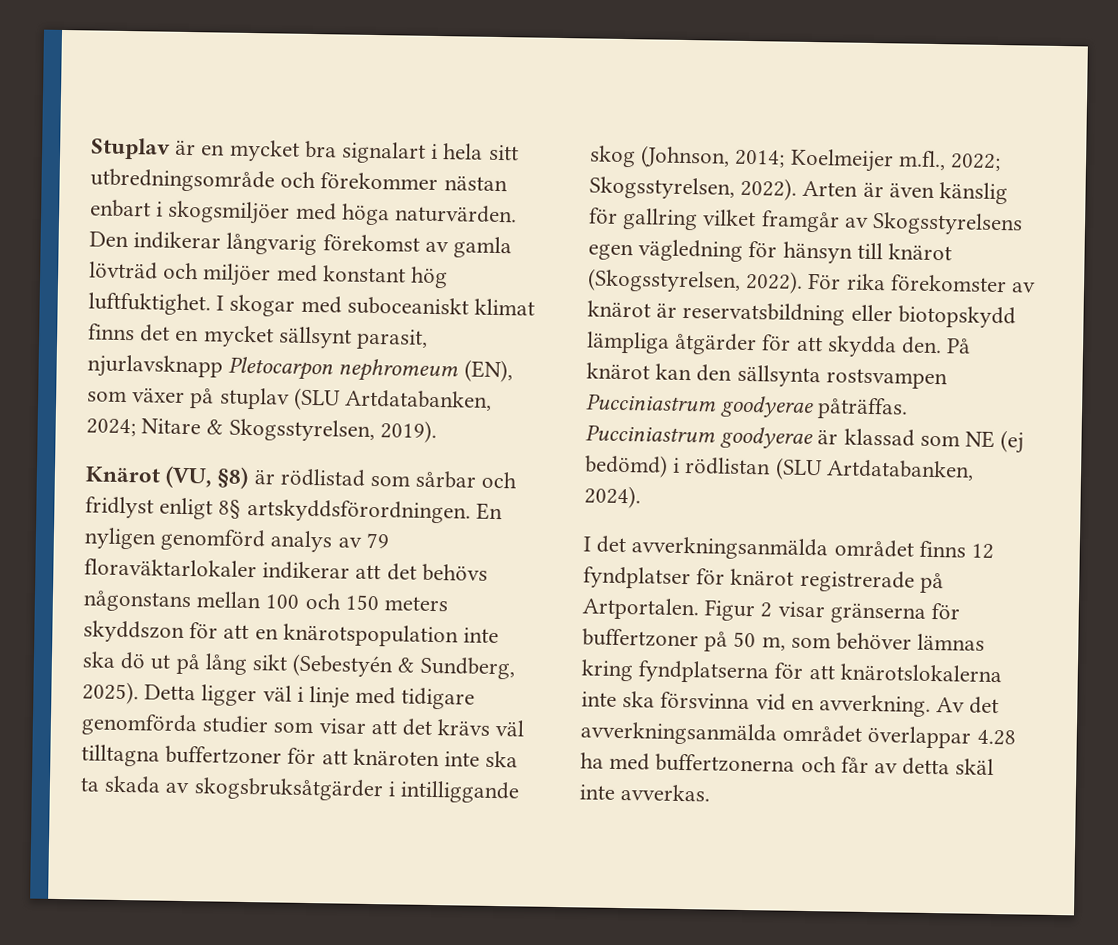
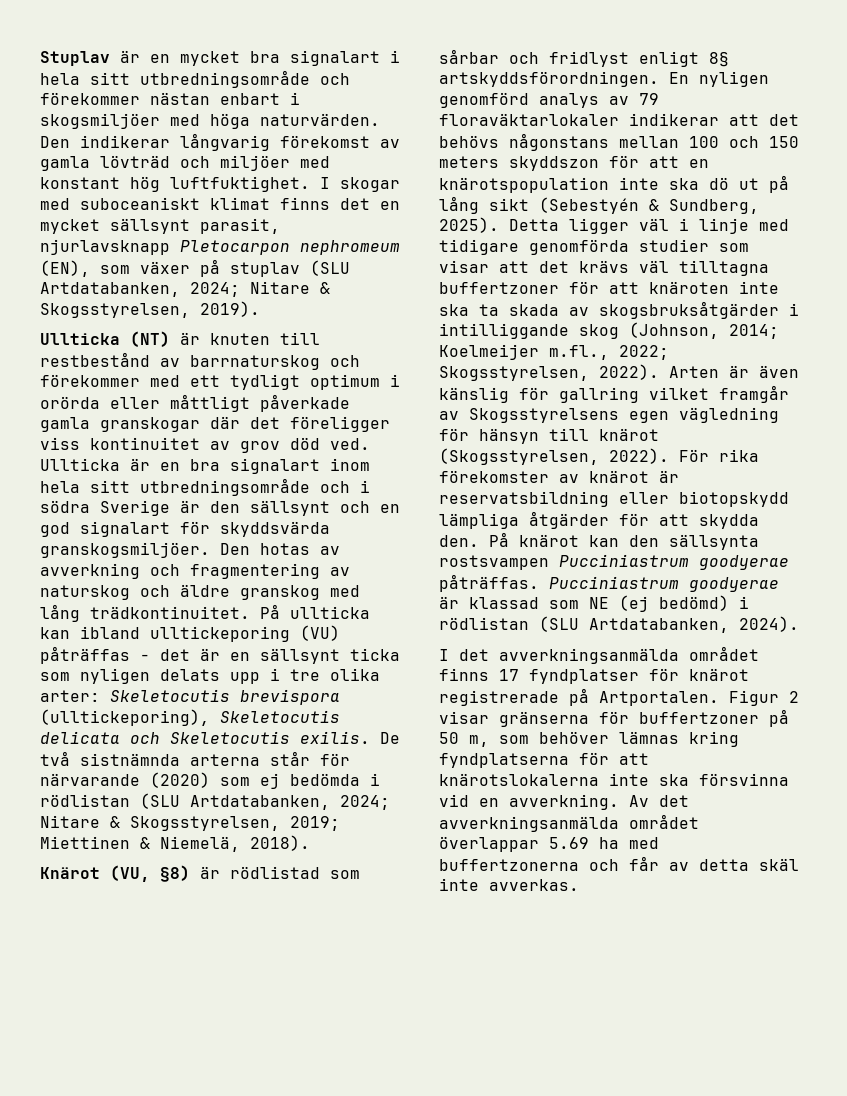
+ Ullticka (NT) är knuten till restbestånd av barrnaturskog och förekommer med ett tydligt optimum i orörda eller måttligt påverkade gamla granskogar där det föreligger viss kontinuitet av grov död ved. Ullticka är en bra signalart inom hela sitt utbredningsområde och i södra Sverige är den sällsynt och en god signalart för skyddsvärda granskogsmiljöer. Den hotas av avverkning och fragmentering av naturskog och äldre granskog med lång trädkontinuitet. På ullticka kan ibland ulltickeporing (VU) påträffas - det är en sällsynt ticka som nyligen delats upp i tre olika arter: Skeletocutis brevispora (ulltickeporing), Skeletocutis delicata och Skeletocutis exilis. De två sistnämnda arterna står för närvarande (2020) som ej bedömda i rödlistan (SLU Artdatabanken, 2024; Nitare & Skogsstyrelsen, 2019; Miettinen & Niemelä, 2018).
- I det avverkningsanmälda området finns 12 fyndplatser för knärot registrerade på Artportalen.
+ I det avverkningsanmälda området finns 17 fyndplatser för knärot registrerade på Artportalen.
- Av det avverkningsanmälda området överlappar 4.28 ha med buffertzonerna och får av detta skäl inte avverkas.
+ Av det avverkningsanmälda området överlappar 5.69 ha med buffertzonerna och får av detta skäl inte avverkas.

